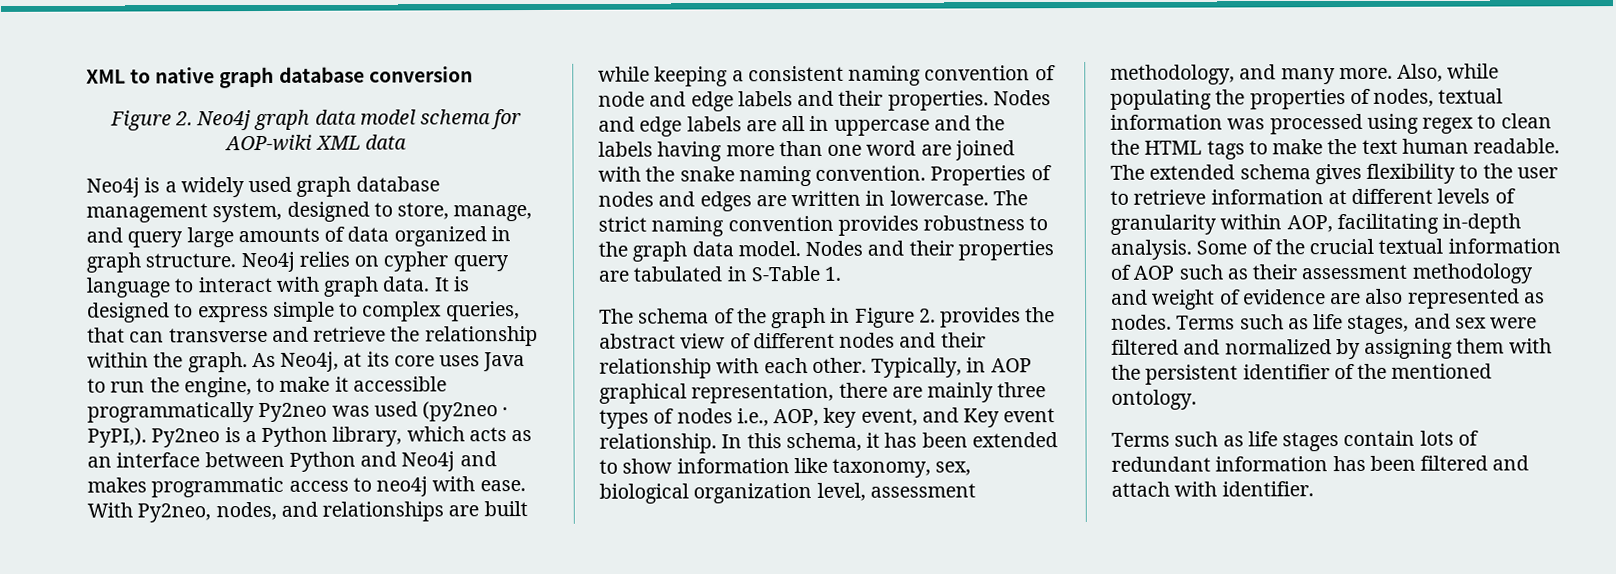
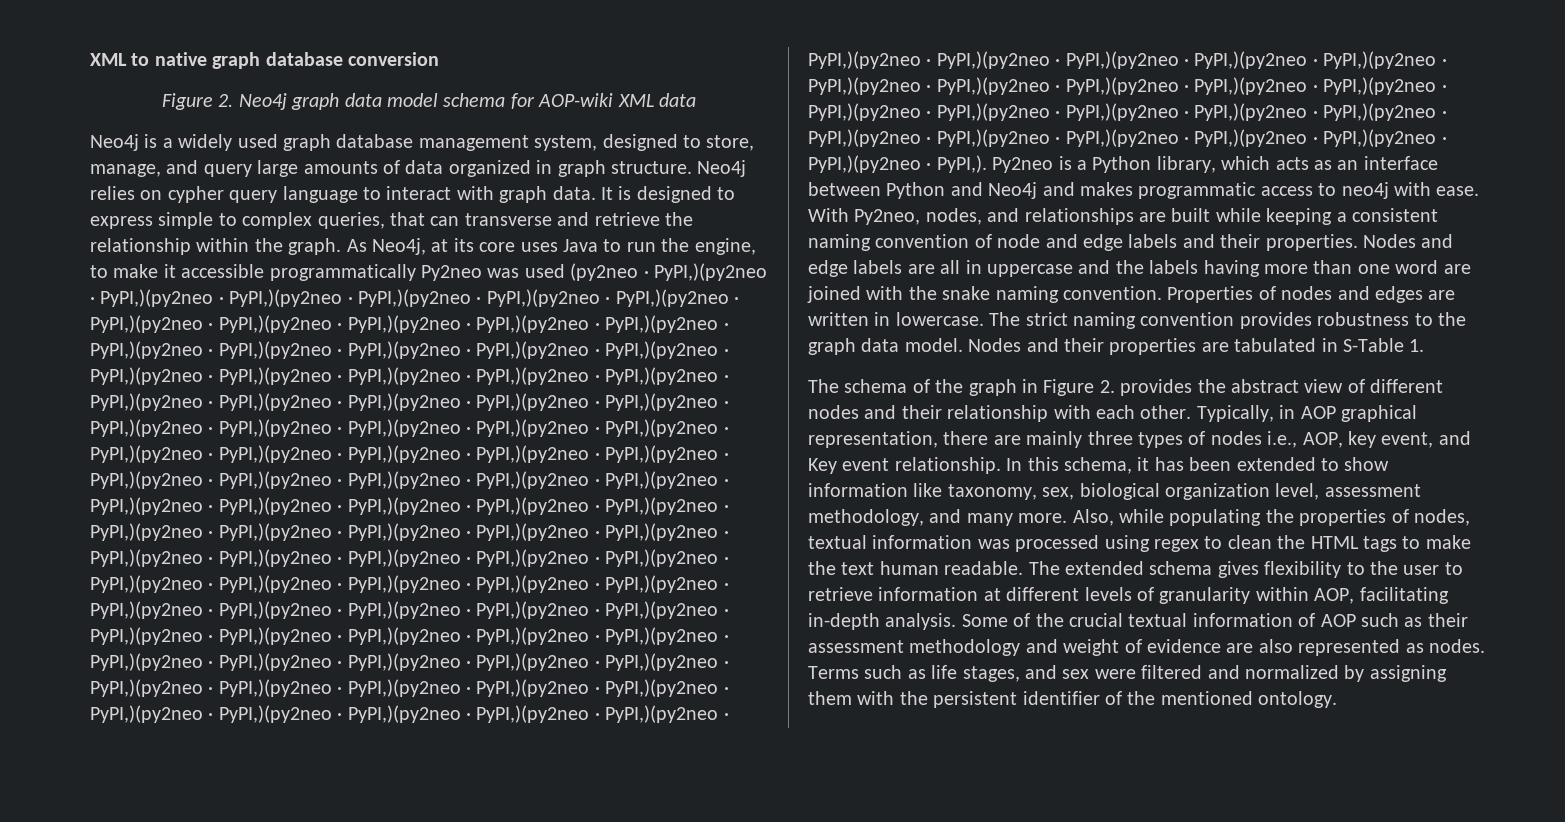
- As Neo4j, at its core uses Java to run the engine, to make it accessible programmatically Py2neo was used (py2neo · PyPI,).
+ As Neo4j, at its core uses Java to run the engine, to make it accessible programmatically Py2neo was used (py2neo · PyPI,)(py2neo · PyPI,)(py2neo · PyPI,)(py2neo · PyPI,)(py2neo · PyPI,)(py2neo · PyPI,)(py2neo · PyPI,)(py2neo · PyPI,)(py2neo · PyPI,)(py2neo · PyPI,)(py2neo · PyPI,)(py2neo · PyPI,)(py2neo · PyPI,)(py2neo · PyPI,)(py2neo · PyPI,)(py2neo · PyPI,)(py2neo · PyPI,)(py2neo · PyPI,)(py2neo · PyPI,)(py2neo · PyPI,)(py2neo · PyPI,)(py2neo · PyPI,)(py2neo · PyPI,)(py2neo · PyPI,)(py2neo · PyPI,)(py2neo · PyPI,)(py2neo · PyPI,)(py2neo · PyPI,)(py2neo · PyPI,)(py2neo · PyPI,)(py2neo · PyPI,)(py2neo · PyPI,)(py2neo · PyPI,)(py2neo · PyPI,)(py2neo · PyPI,)(py2neo · PyPI,)(py2neo · PyPI,)(py2neo · PyPI,)(py2neo · PyPI,)(py2neo · PyPI,)(py2neo · PyPI,)(py2neo · PyPI,)(py2neo · PyPI,)(py2neo · PyPI,)(py2neo · PyPI,)(py2neo · PyPI,)(py2neo · PyPI,)(py2neo · PyPI,)(py2neo · PyPI,)(py2neo · PyPI,)(py2neo · PyPI,)(py2neo · PyPI,)(py2neo · PyPI,)(py2neo · PyPI,)(py2neo · PyPI,)(py2neo · PyPI,)(py2neo · PyPI,)(py2neo · PyPI,)(py2neo · PyPI,)(py2neo · PyPI,)(py2neo · PyPI,)(py2neo · PyPI,)(py2neo · PyPI,)(py2neo · PyPI,)(py2neo · PyPI,)(py2neo · PyPI,)(py2neo · PyPI,)(py2neo · PyPI,)(py2neo · PyPI,)(py2neo · PyPI,)(py2neo · PyPI,)(py2neo · PyPI,)(py2neo · PyPI,)(py2neo · PyPI,)(py2neo · PyPI,)(py2neo · PyPI,)(py2neo · PyPI,)(py2neo · PyPI,)(py2neo · PyPI,)(py2neo · PyPI,)(py2neo · PyPI,)(py2neo · PyPI,)(py2neo · PyPI,)(py2neo · PyPI,)(py2neo · PyPI,)(py2neo · PyPI,)(py2neo · PyPI,)(py2neo · PyPI,)(py2neo · PyPI,)(py2neo · PyPI,)(py2neo · PyPI,)(py2neo · PyPI,)(py2neo · PyPI,)(py2neo · PyPI,)(py2neo · PyPI,)(py2neo · PyPI,)(py2neo · PyPI,)(py2neo · PyPI,)(py2neo · PyPI,)(py2neo · PyPI,)(py2neo · PyPI,)(py2neo · PyPI,)(py2neo · PyPI,)(py2neo · PyPI,)(py2neo · PyPI,)(py2neo · PyPI,)(py2neo · PyPI,)(py2neo · PyPI,).
- Terms such as life stages contain lots of redundant information has been filtered and attach with identifier.

